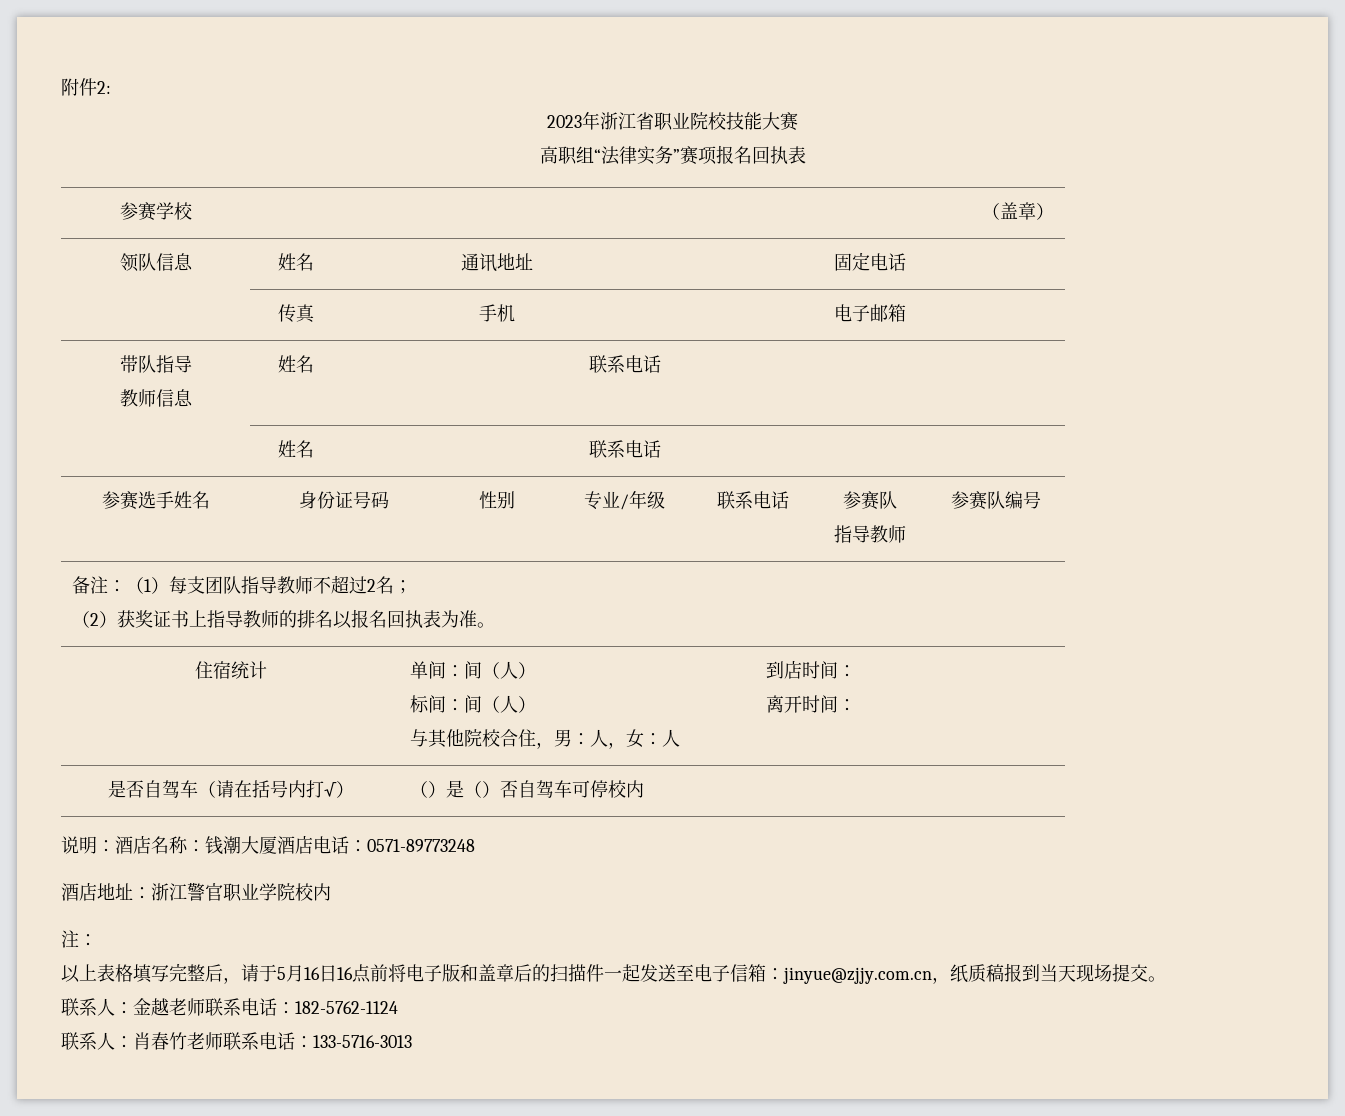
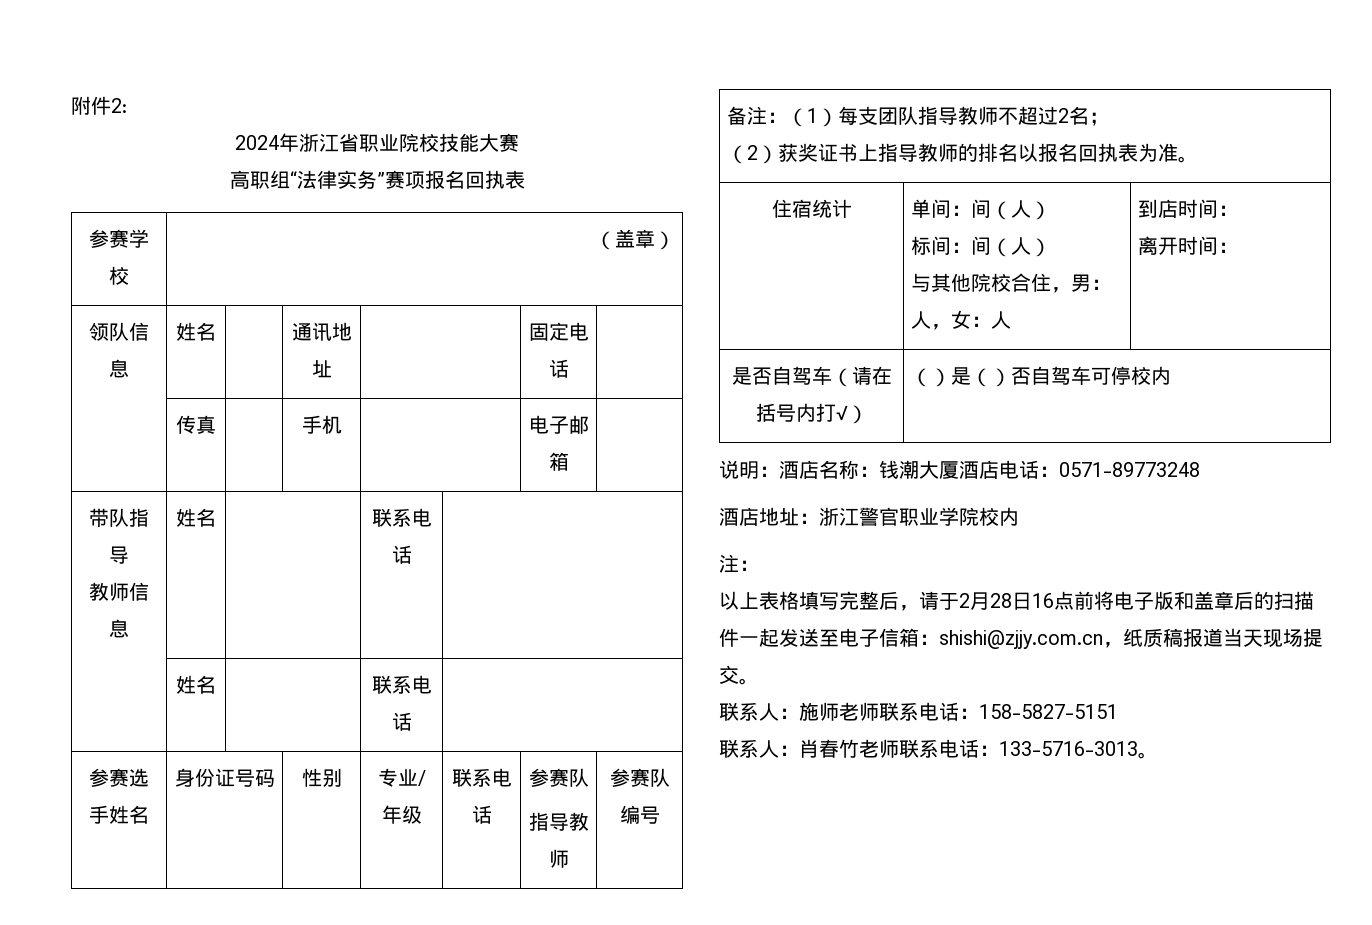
- 2023年浙江省职业院校技能大赛
+ 2024年浙江省职业院校技能大赛
- 以上表格填写完整后，请于5月16日16点前将电子版和盖章后的扫描件一起发送至电子信箱：jinyue@zjjy.com.cn，纸质稿报到当天现场提交。
+ 以上表格填写完整后，请于2月28日16点前将电子版和盖章后的扫描件一起发送至电子信箱：shishi@zjjy.com.cn，纸质稿报道当天现场提交。
- 联系人：金越老师联系电话：182-5762-1124
+ 联系人：施师老师联系电话：158-5827-5151
- 联系人：肖春竹老师联系电话：133-5716-3013
+ 联系人：肖春竹老师联系电话：133-5716-3013。

